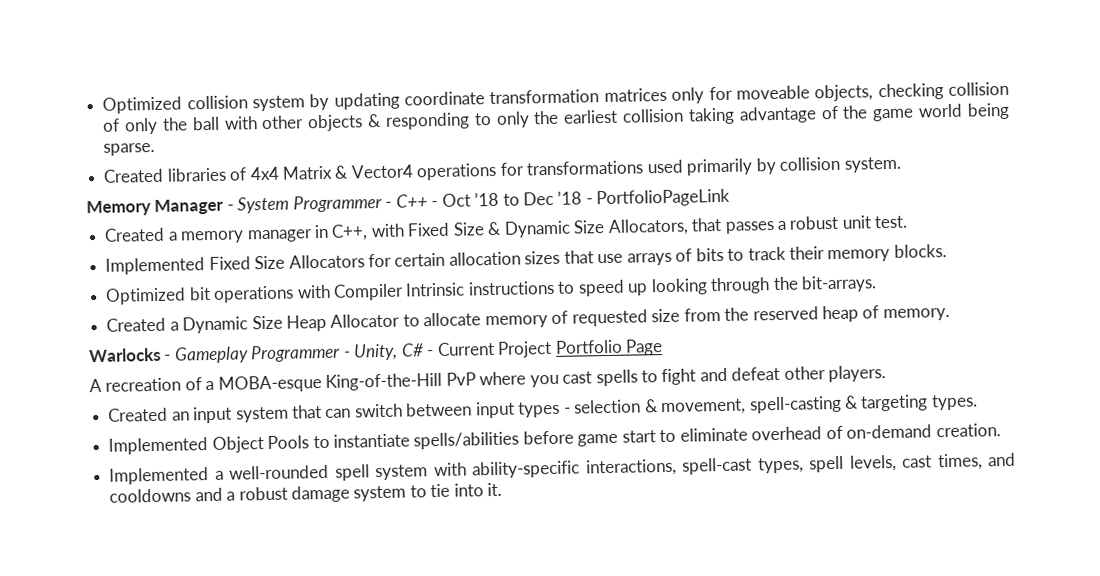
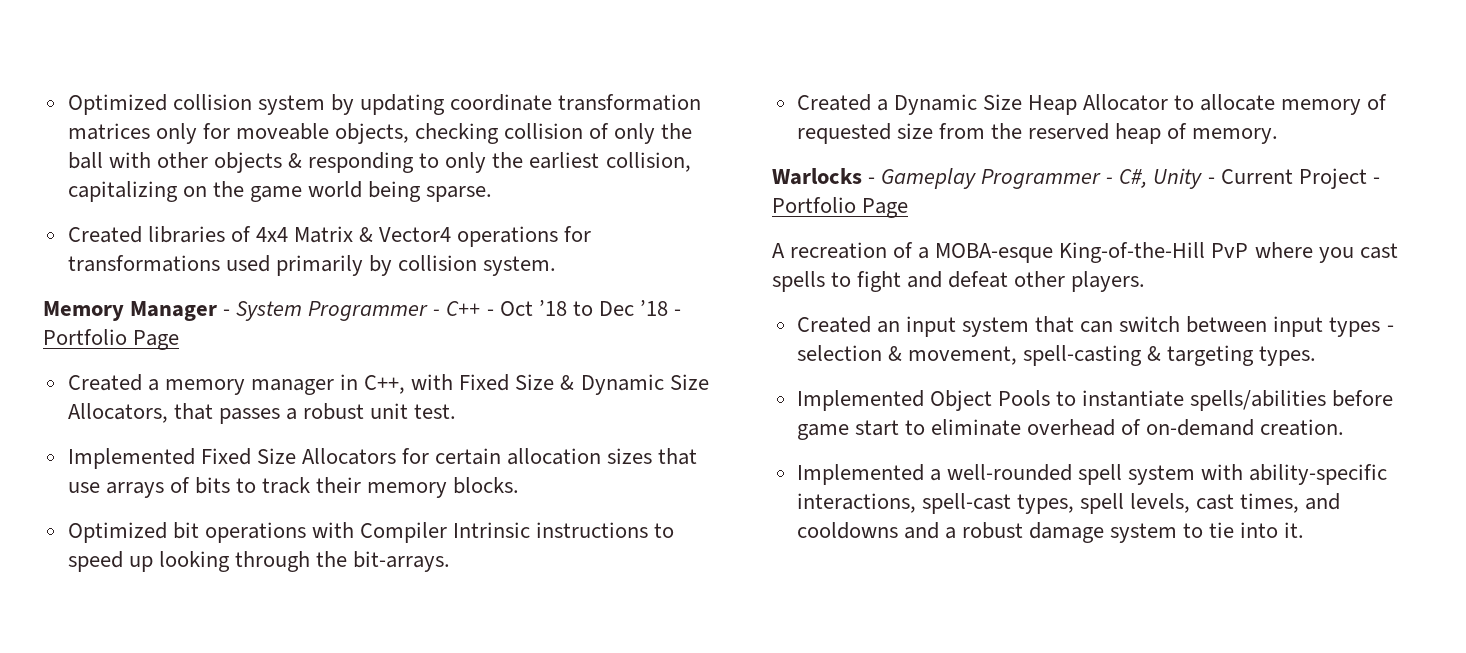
- Optimized collision system by updating coordinate transformation matrices only for moveable objects, checking collision of only the ball with other objects & responding to only the earliest collision taking advantage of the game world being sparse.
+ Optimized collision system by updating coordinate transformation matrices only for moveable objects, checking collision of only the ball with other objects & responding to only the earliest collision, capitalizing on the game world being sparse.
- Memory Manager - System Programmer - C++ - Oct ’18 to Dec ’18 - PortfolioPageLink
+ Memory Manager - System Programmer - C++ - Oct ’18 to Dec ’18 - Portfolio Page
- Warlocks - Gameplay Programmer - Unity, C# - Current Project Portfolio Page
+ Warlocks - Gameplay Programmer - C#, Unity - Current Project - Portfolio Page

